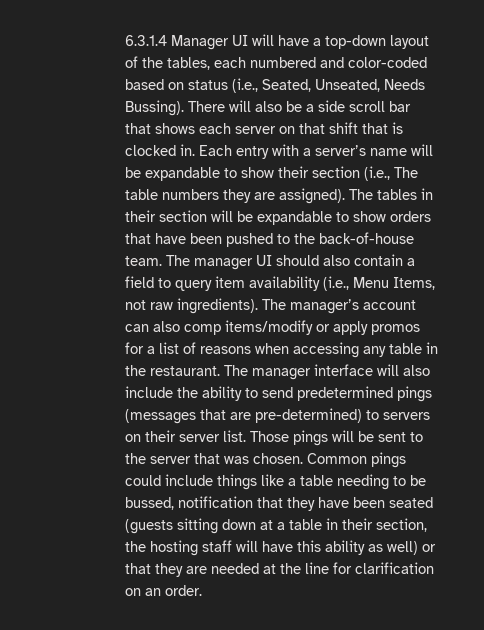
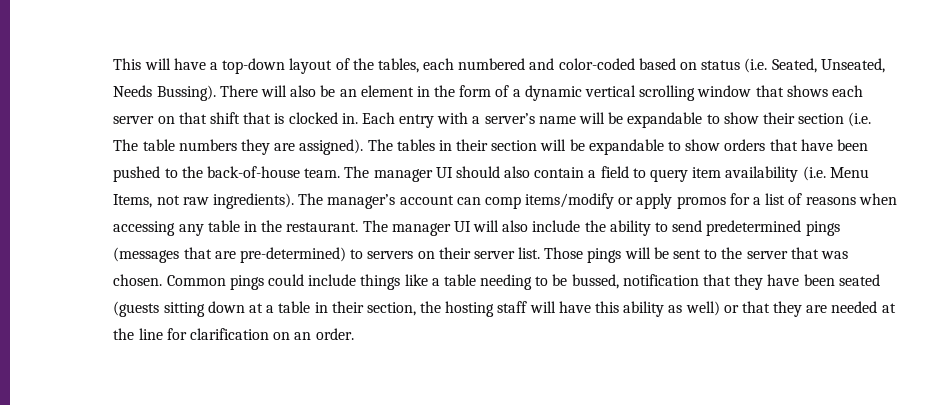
- 6.3.1.4 Manager UI will have a top-down layout of the tables, each numbered and color-coded based on status (i.e., Seated, Unseated, Needs Bussing).
+ This will have a top-down layout of the tables, each numbered and color-coded based on status (i.e. Seated, Unseated, Needs Bussing).
- There will also be a side scroll bar that shows each server on that shift that is clocked in.
+ There will also be an element in the form of a dynamic vertical scrolling window that shows each server on that shift that is clocked in.
- Each entry with a server’s name will be expandable to show their section (i.e., The table numbers they are assigned).
+ Each entry with a server’s name will be expandable to show their section (i.e. The table numbers they are assigned).
- The manager UI should also contain a field to query item availability (i.e., Menu Items, not raw ingredients).
+ The manager UI should also contain a field to query item availability (i.e. Menu Items, not raw ingredients).
- The manager’s account can also comp items/modify or apply promos for a list of reasons when accessing any table in the restaurant.
+ The manager’s account can comp items/modify or apply promos for a list of reasons when accessing any table in the restaurant.
- The manager interface will also include the ability to send predetermined pings (messages that are pre-determined) to servers on their server list.
+ The manager UI will also include the ability to send predetermined pings (messages that are pre-determined) to servers on their server list.

